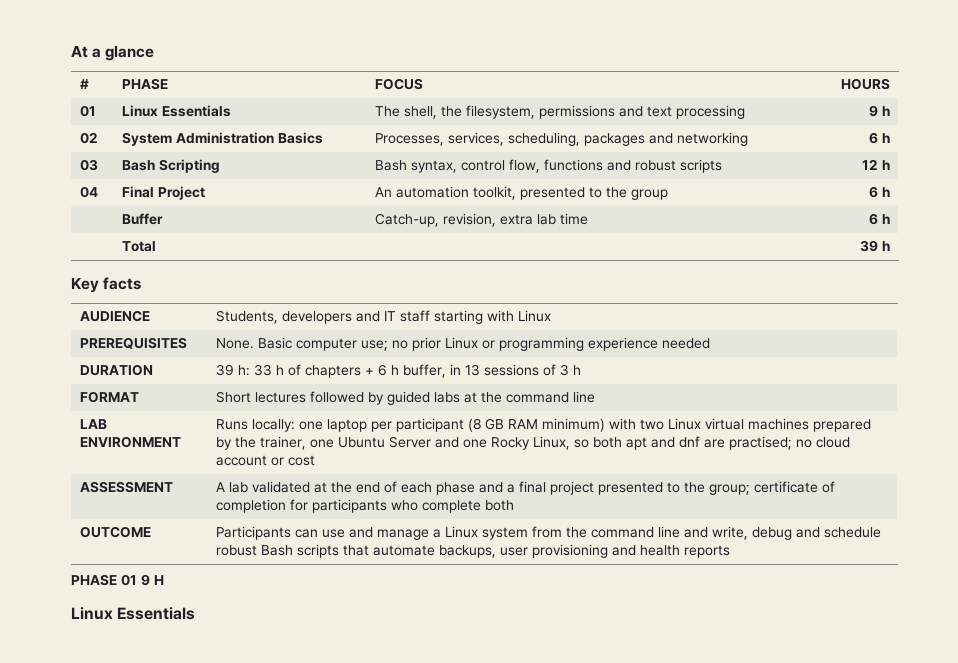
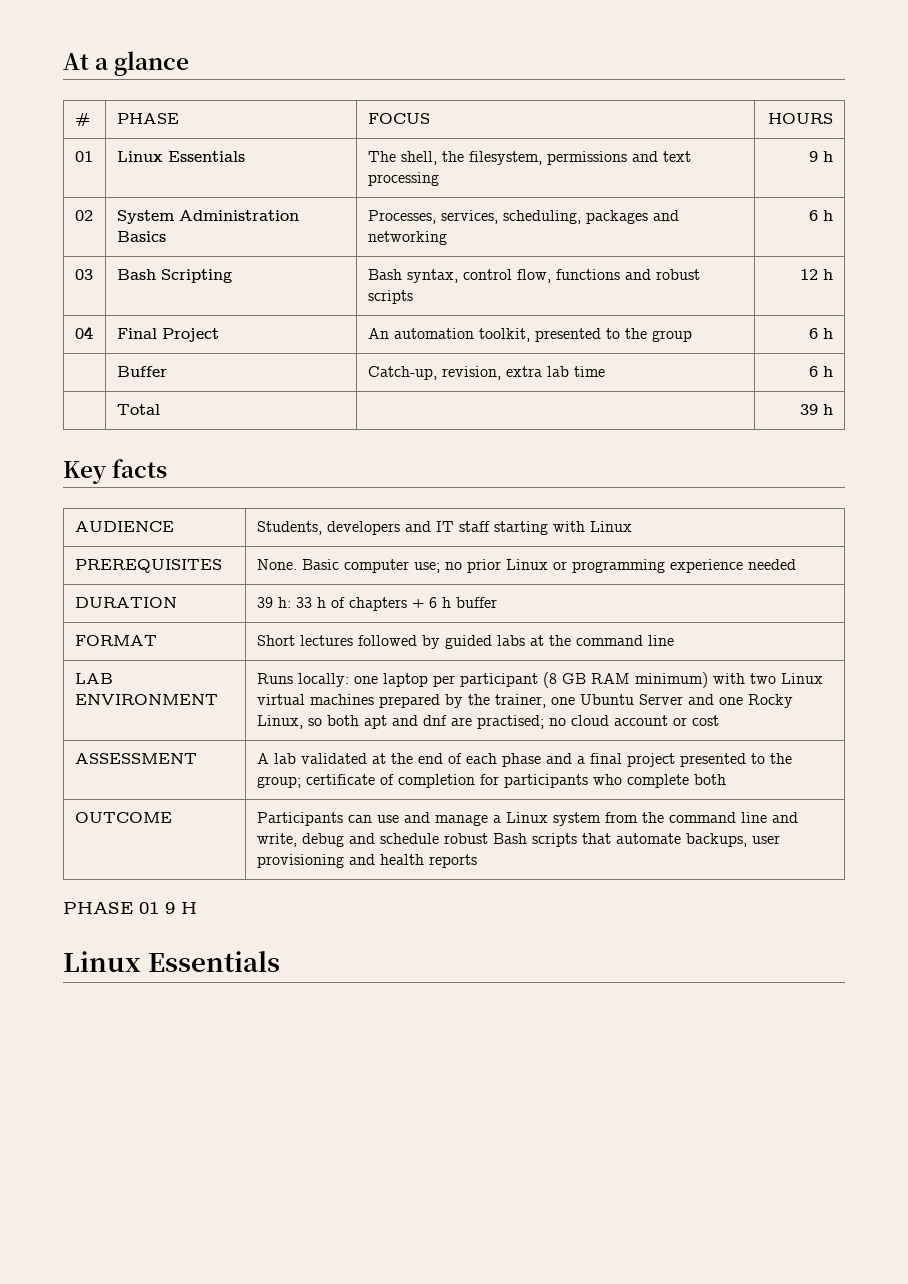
- DURATION | 39 h: 33 h of chapters + 6 h buffer, in 13 sessions of 3 h
+ DURATION | 39 h: 33 h of chapters + 6 h buffer

